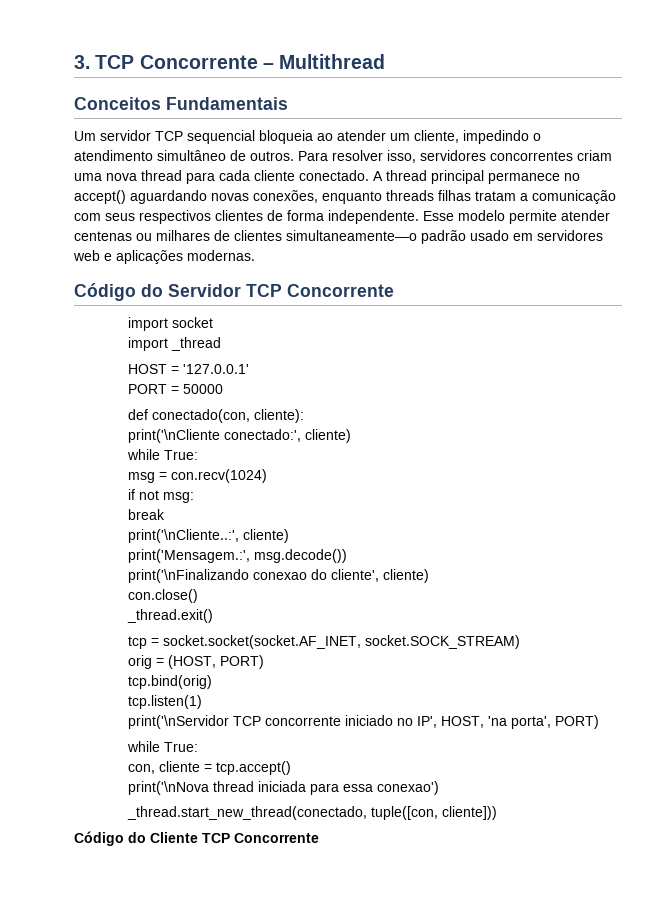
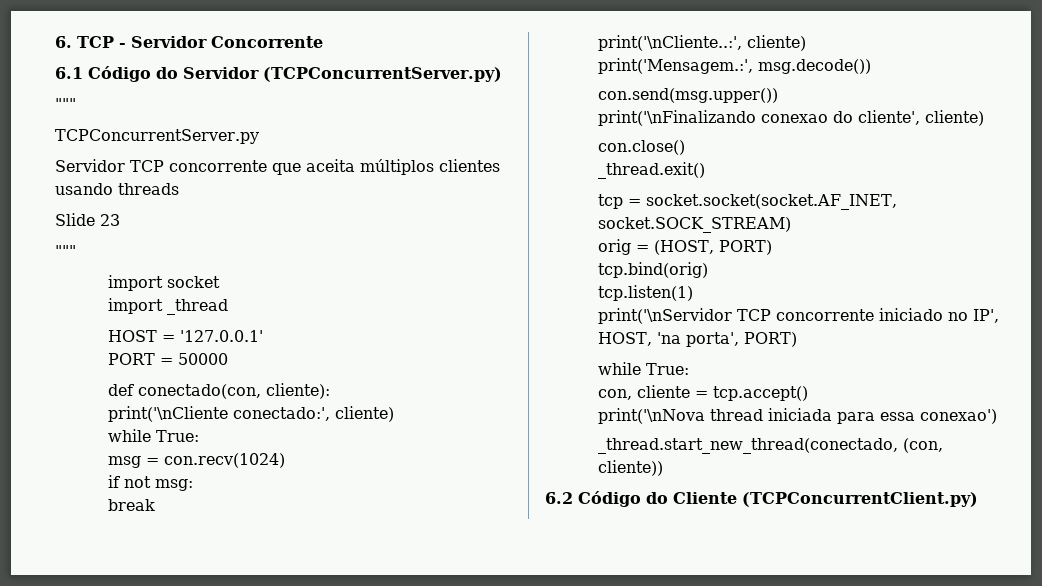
- 3. TCP Concorrente – Multithread
- Conceitos Fundamentais
- Um servidor TCP sequencial bloqueia ao atender um cliente, impedindo o atendimento simultâneo de outros. Para resolver isso, servidores concorrentes criam uma nova thread para cada cliente conectado. A thread principal permanece no accept() aguardando novas conexões, enquanto threads filhas tratam a comunicação com seus respectivos clientes de forma independente. Esse modelo permite atender centenas ou milhares de clientes simultaneamente—o padrão usado em servidores web e aplicações modernas.
- Código do Servidor TCP Concorrente
+ 6. TCP - Servidor Concorrente
+ 6.1 Código do Servidor (TCPConcurrentServer.py)
+ """
+ TCPConcurrentServer.py
+ Servidor TCP concorrente que aceita múltiplos clientes usando threads
+ Slide 23
+ """
+ con.send(msg.upper())
- _thread.start_new_thread(conectado, tuple([con, cliente]))
- Código do Cliente TCP Concorrente
+ _thread.start_new_thread(conectado, (con, cliente))
+ 6.2 Código do Cliente (TCPConcurrentClient.py)

